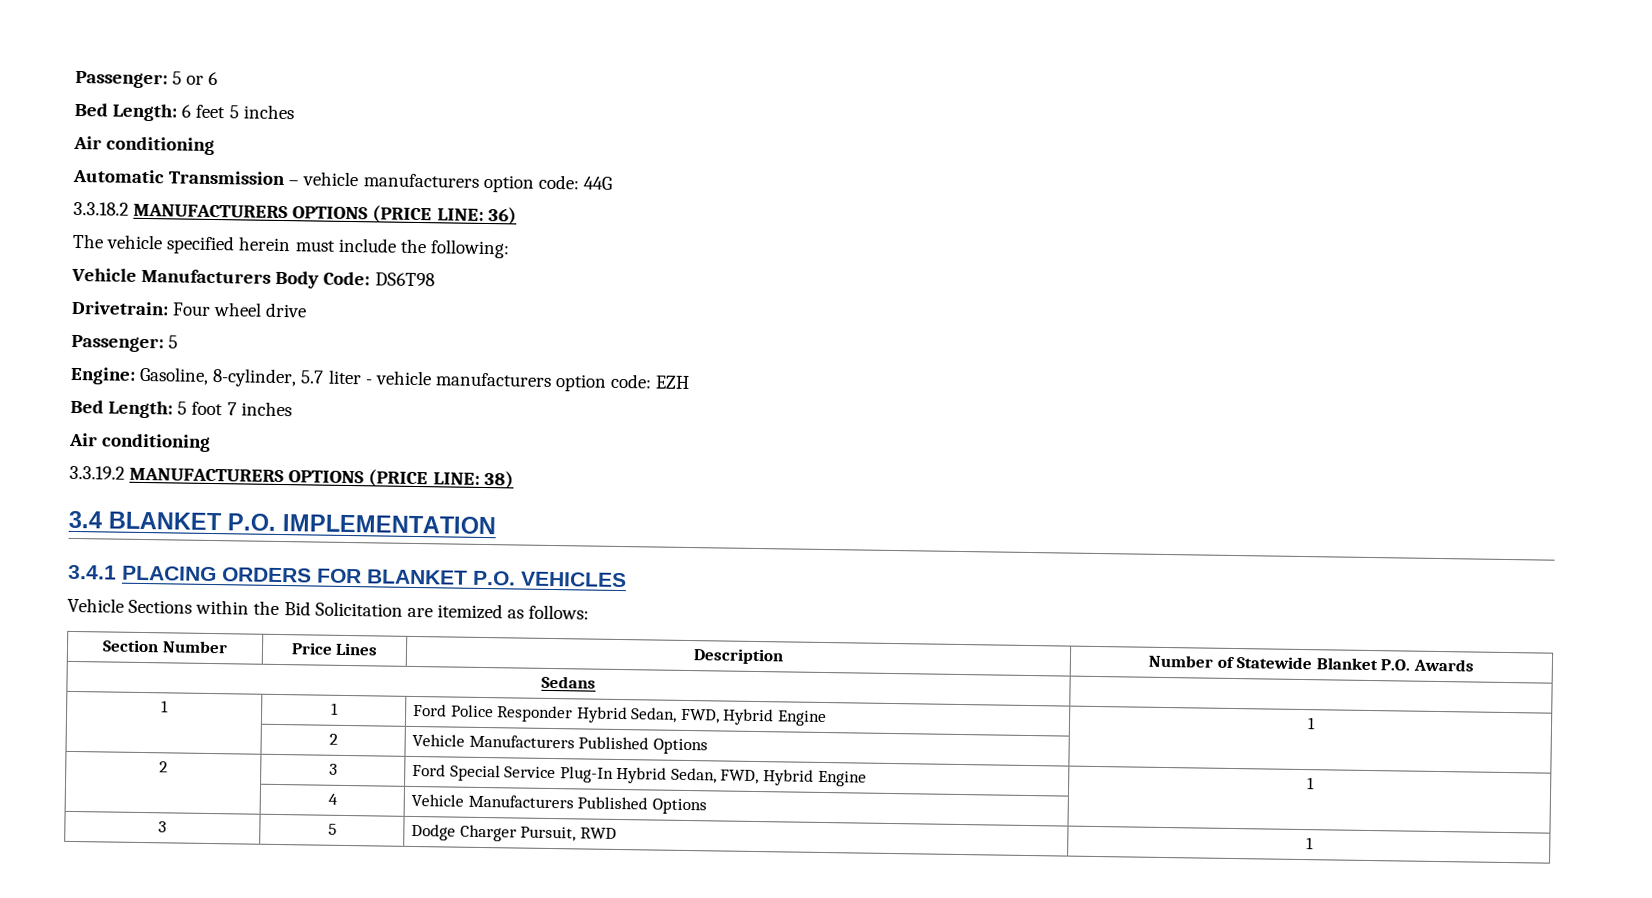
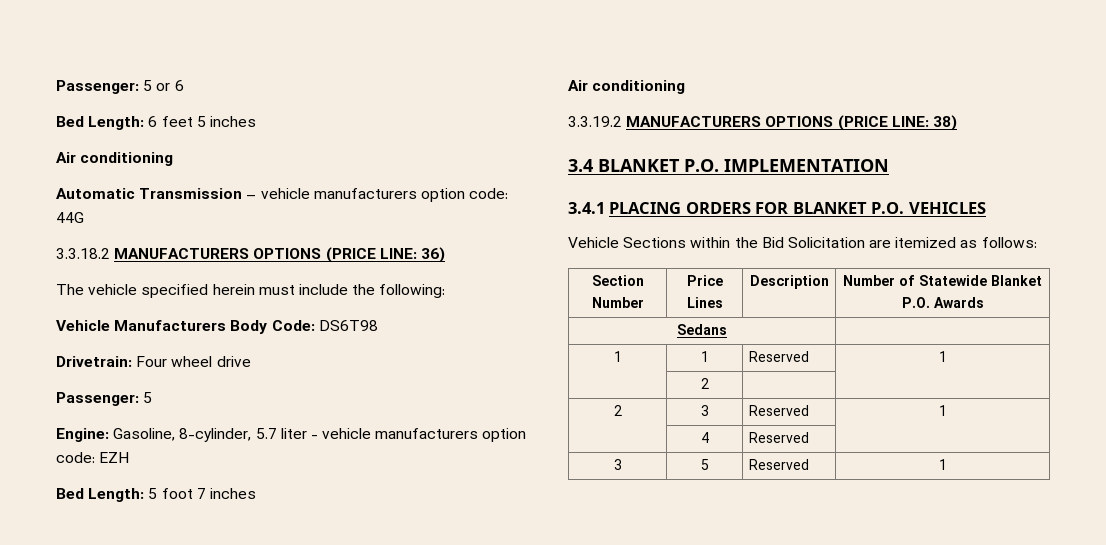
- 1 | 1 | Ford Police Responder Hybrid Sedan, FWD, Hybrid Engine | 1
- | 2 | Vehicle Manufacturers Published Options |
- 2 | 3 | Ford Special Service Plug-In Hybrid Sedan, FWD, Hybrid Engine | 1
- | 4 | Vehicle Manufacturers Published Options |
- 3 | 5 | Dodge Charger Pursuit, RWD | 1
+ 1 | 1 | Reserved | 1
+ | 2 | |
+ 2 | 3 | Reserved | 1
+ | 4 | Reserved |
+ 3 | 5 | Reserved | 1

